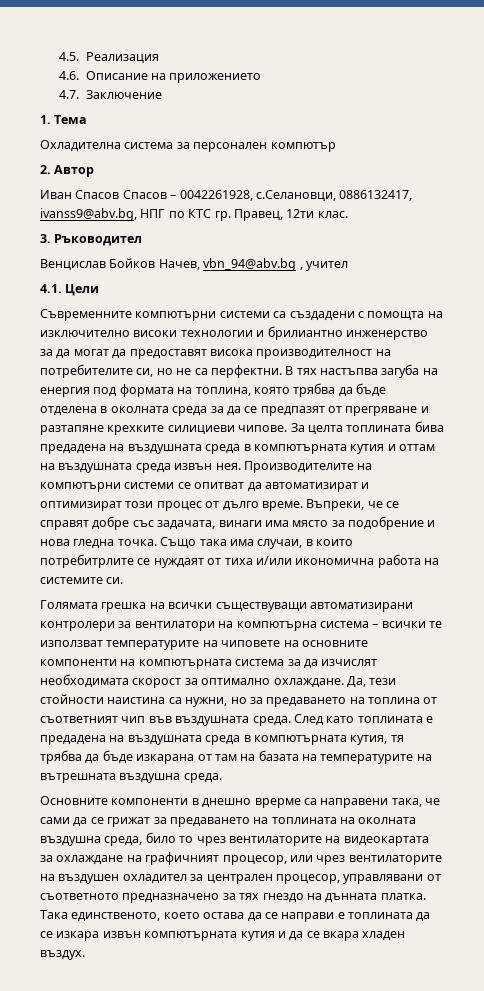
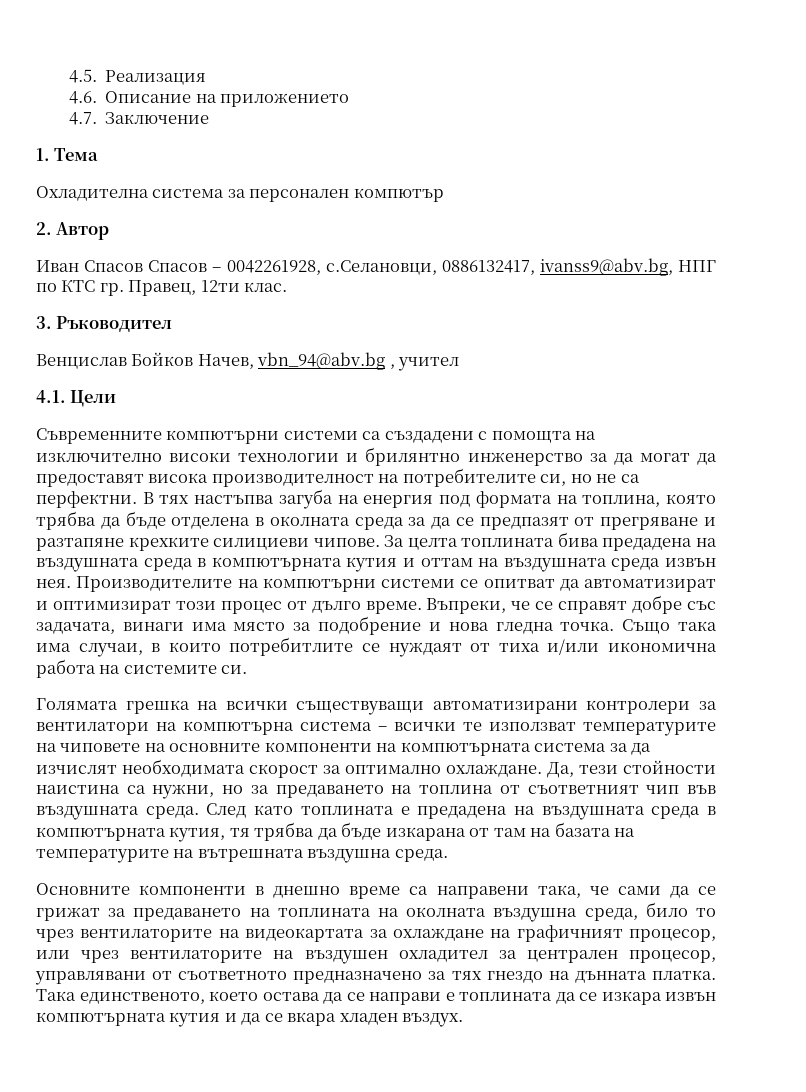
- Съвременните компютърни системи са създадени с помощта на изключително високи технологии и брилиантно инженерство за да могат да предоставят висока производителност на потребителите си, но не са перфектни.
+ Съвременните компютърни системи са създадени с помощта на изключително високи технологии и брилянтно инженерство за да могат да предоставят висока производителност на потребителите си, но не са перфектни.
- Също така има случаи, в които потребитрлите се нуждаят от тиха и/или икономична работа на системите си.
+ Също така има случаи, в които потребитлите се нуждаят от тиха и/или икономична работа на системите си.
- Основните компоненти в днешно врерме са направени така, че сами да се грижат за предаването на топлината на околната въздушна среда, било то чрез вентилаторите на видеокартата за охлаждане на графичният процесор, или чрез вентилаторите на въздушен охладител за централен процесор, управлявани от съответното предназначено за тях гнездо на дънната платка.
+ Основните компоненти в днешно време са направени така, че сами да се грижат за предаването на топлината на околната въздушна среда, било то чрез вентилаторите на видеокартата за охлаждане на графичният процесор, или чрез вентилаторите на въздушен охладител за централен процесор, управлявани от съответното предназначено за тях гнездо на дънната платка.

